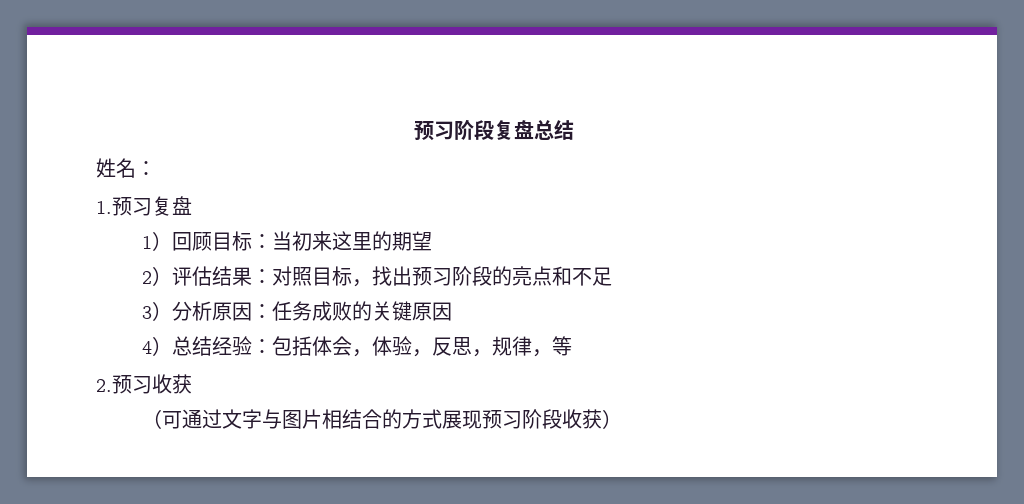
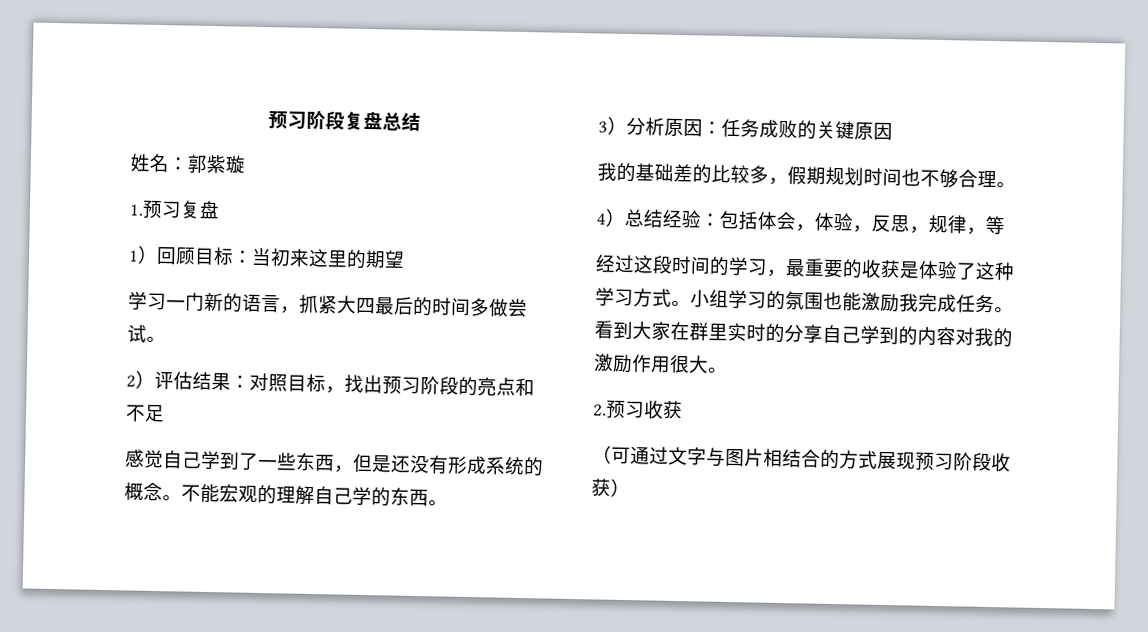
- 姓名：
+ 姓名：郭紫璇
+ 学习一门新的语言，抓紧大四最后的时间多做尝试。
+ 感觉自己学到了一些东西，但是还没有形成系统的概念。不能宏观的理解自己学的东西。
+ 我的基础差的比较多，假期规划时间也不够合理。
+ 经过这段时间的学习，最重要的收获是体验了这种学习方式。小组学习的氛围也能激励我完成任务。看到大家在群里实时的分享自己学到的内容对我的激励作用很大。

